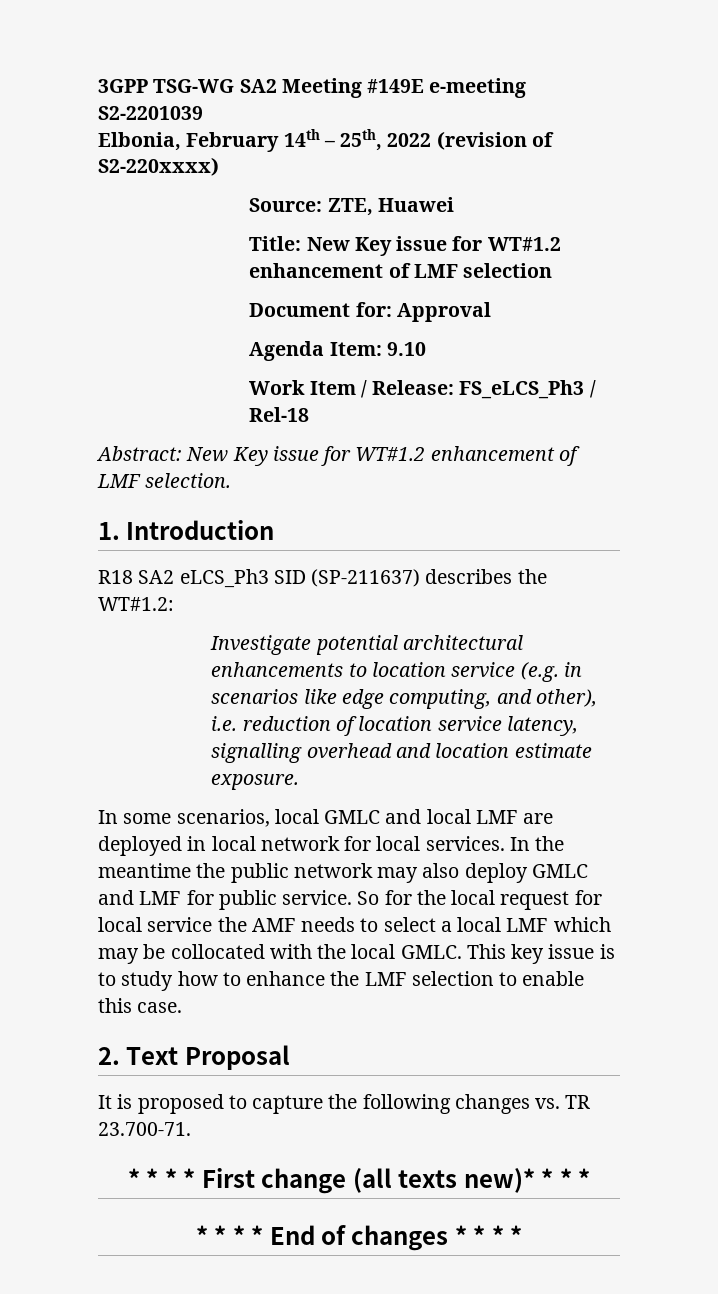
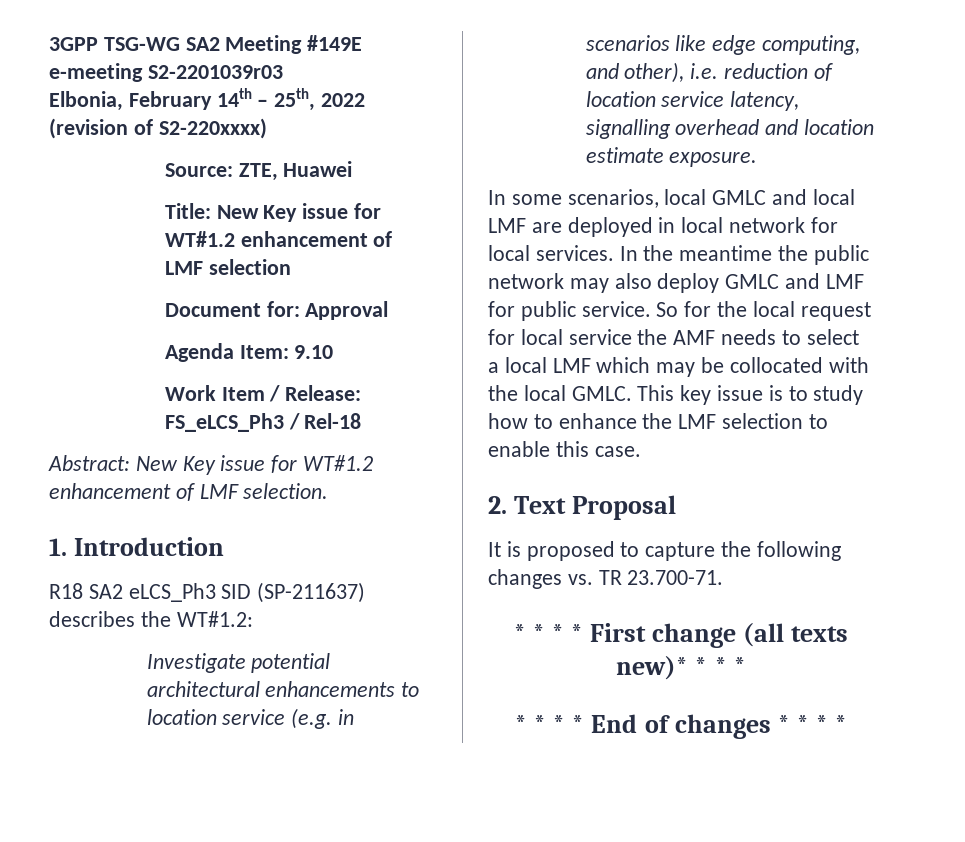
- 3GPP TSG-WG SA2 Meeting #149E e-meeting S2-2201039
+ 3GPP TSG-WG SA2 Meeting #149E e-meeting S2-2201039r03

